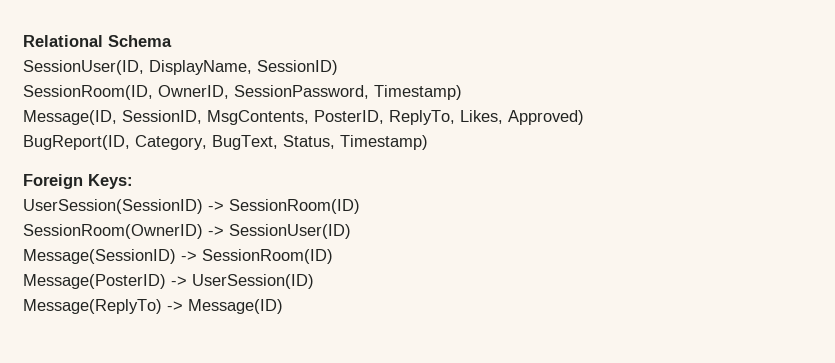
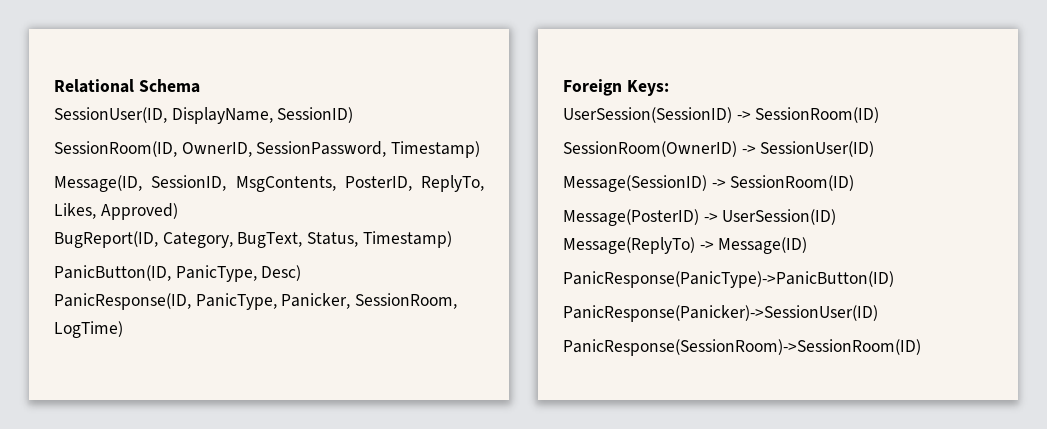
+ PanicButton(ID, PanicType, Desc)
+ PanicResponse(ID, PanicType, Panicker, SessionRoom, LogTime)
+ PanicResponse(PanicType)->PanicButton(ID)
+ PanicResponse(Panicker)->SessionUser(ID)
+ PanicResponse(SessionRoom)->SessionRoom(ID)

